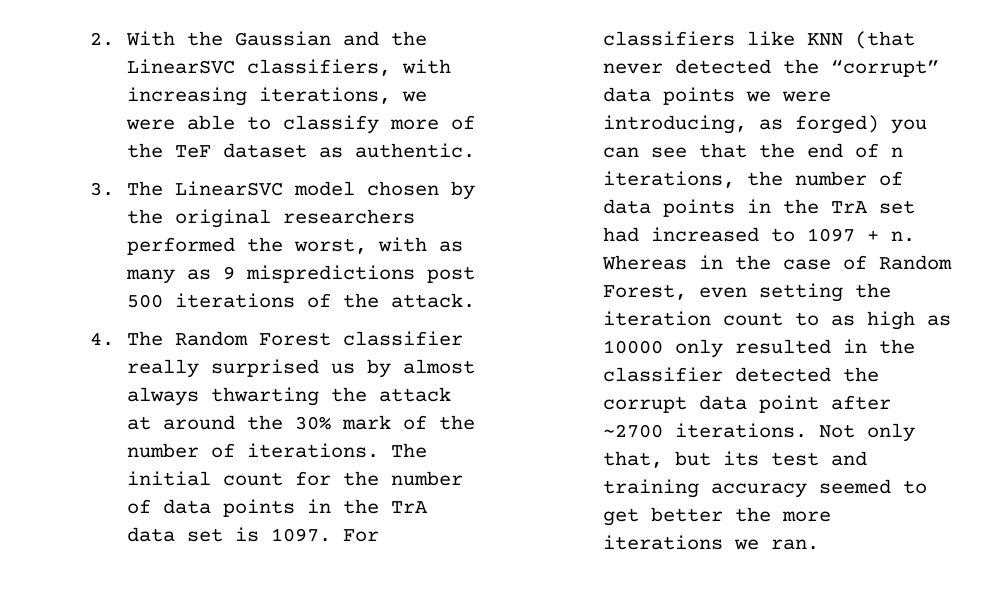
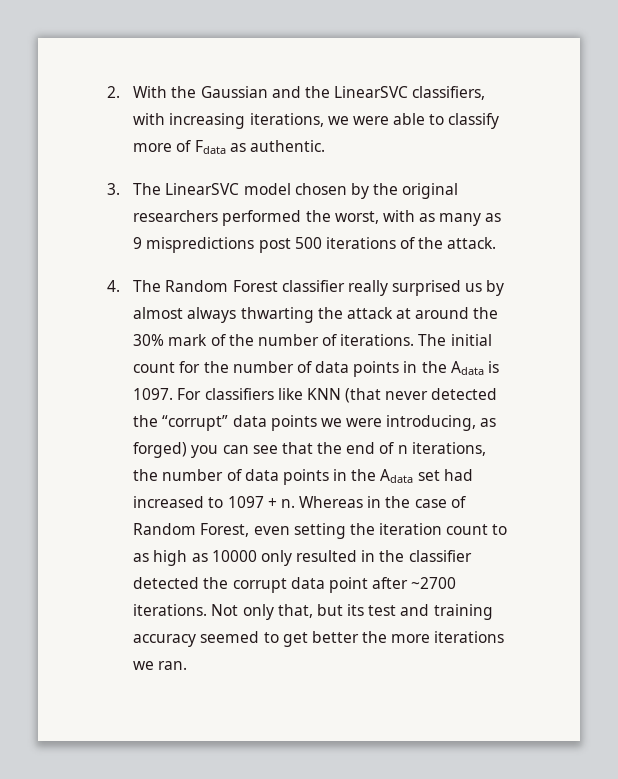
- 2. With the Gaussian and the LinearSVC classifiers, with increasing iterations, we were able to classify more of the TeF dataset as authentic.
+ 2. With the Gaussian and the LinearSVC classifiers, with increasing iterations, we were able to classify more of Fdata as authentic.
- The initial count for the number of data points in the TrA data set is 1097.
+ The initial count for the number of data points in the Adata is 1097.
- For classifiers like KNN (that never detected the “corrupt” data points we were introducing, as forged) you can see that the end of n iterations, the number of data points in the TrA set had increased to 1097 + n.
+ For classifiers like KNN (that never detected the “corrupt” data points we were introducing, as forged) you can see that the end of n iterations, the number of data points in the Adata set had increased to 1097 + n.

